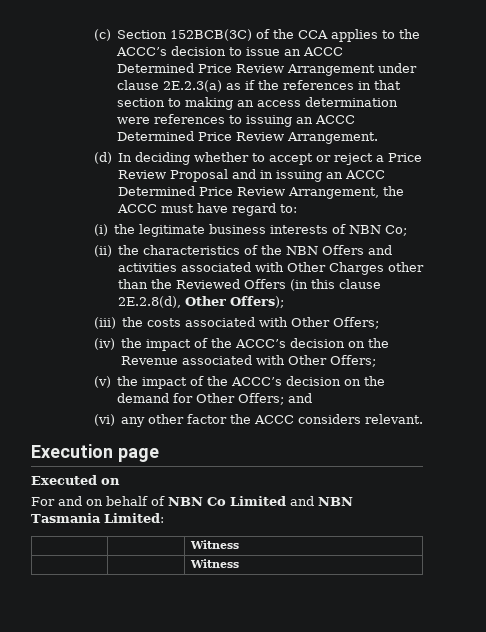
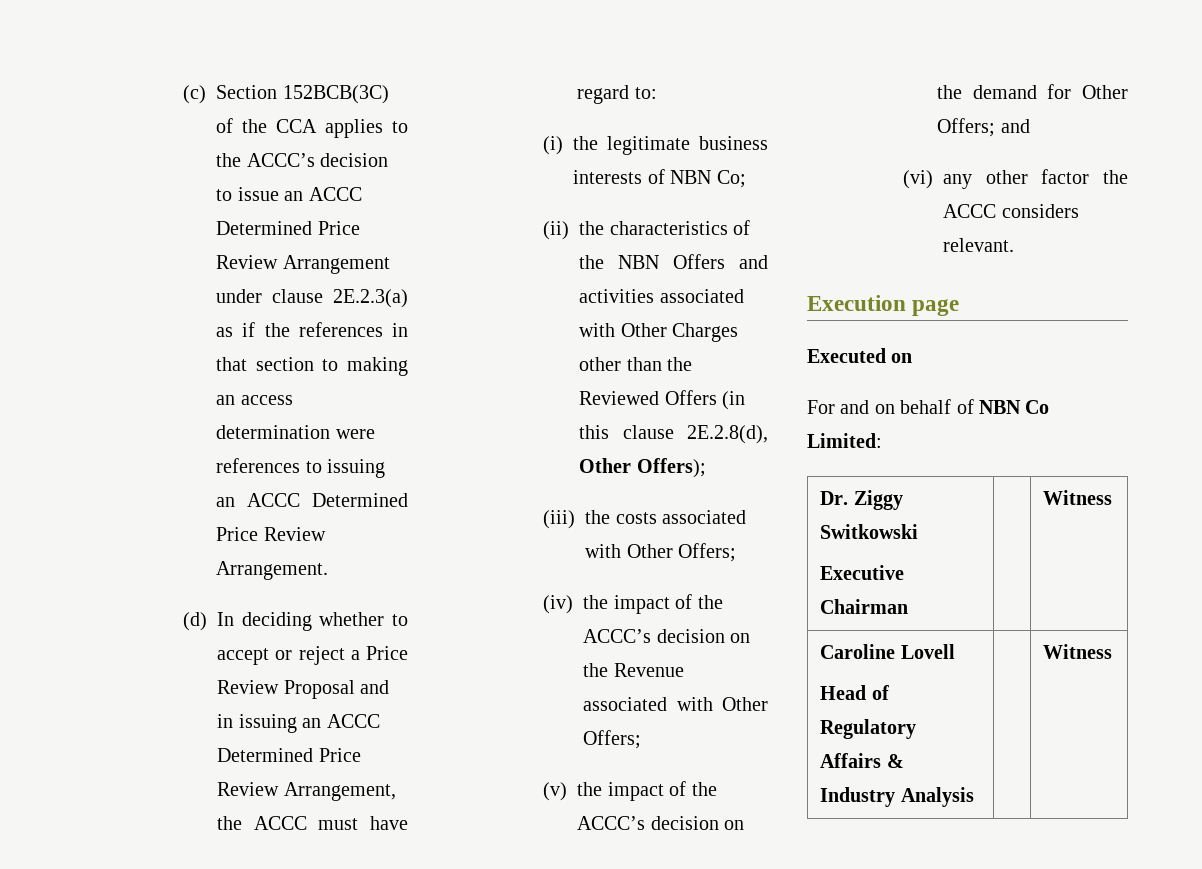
- For and on behalf of NBN Co Limited and NBN Tasmania Limited:
- | | Witness
- | | Witness
+ For and on behalf of NBN Co Limited:
+ Dr. Ziggy Switkowski
+ Executive Chairman | | Witness
+ Caroline Lovell
+ Head of Regulatory Affairs & Industry Analysis | | Witness

